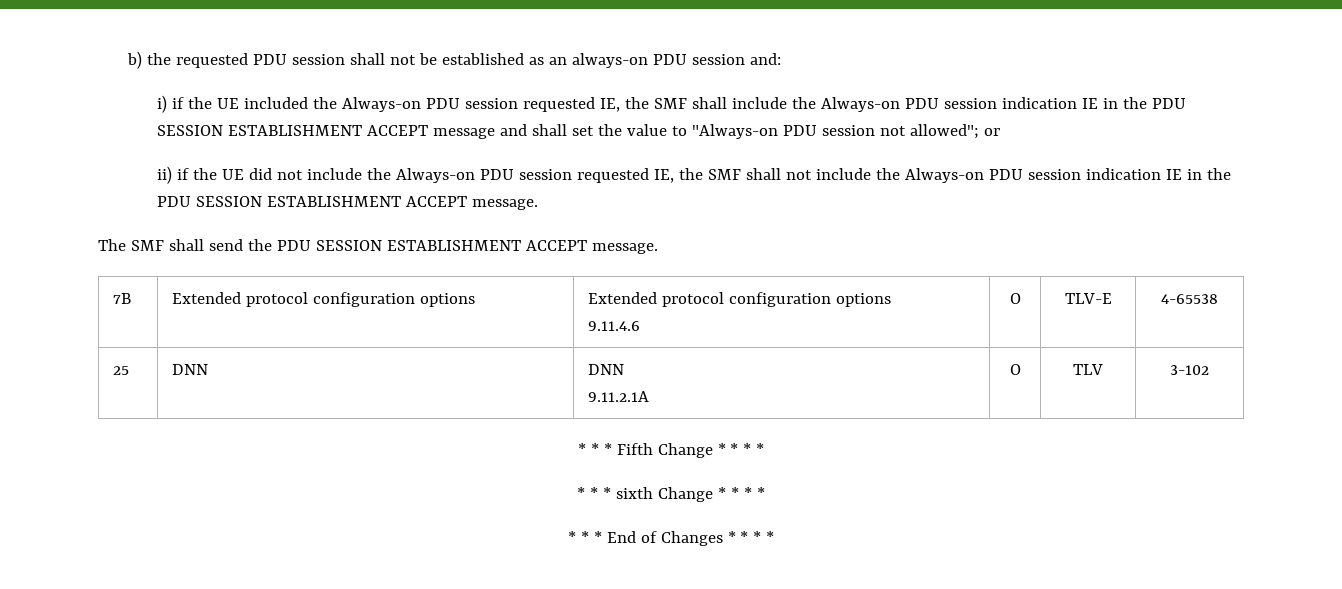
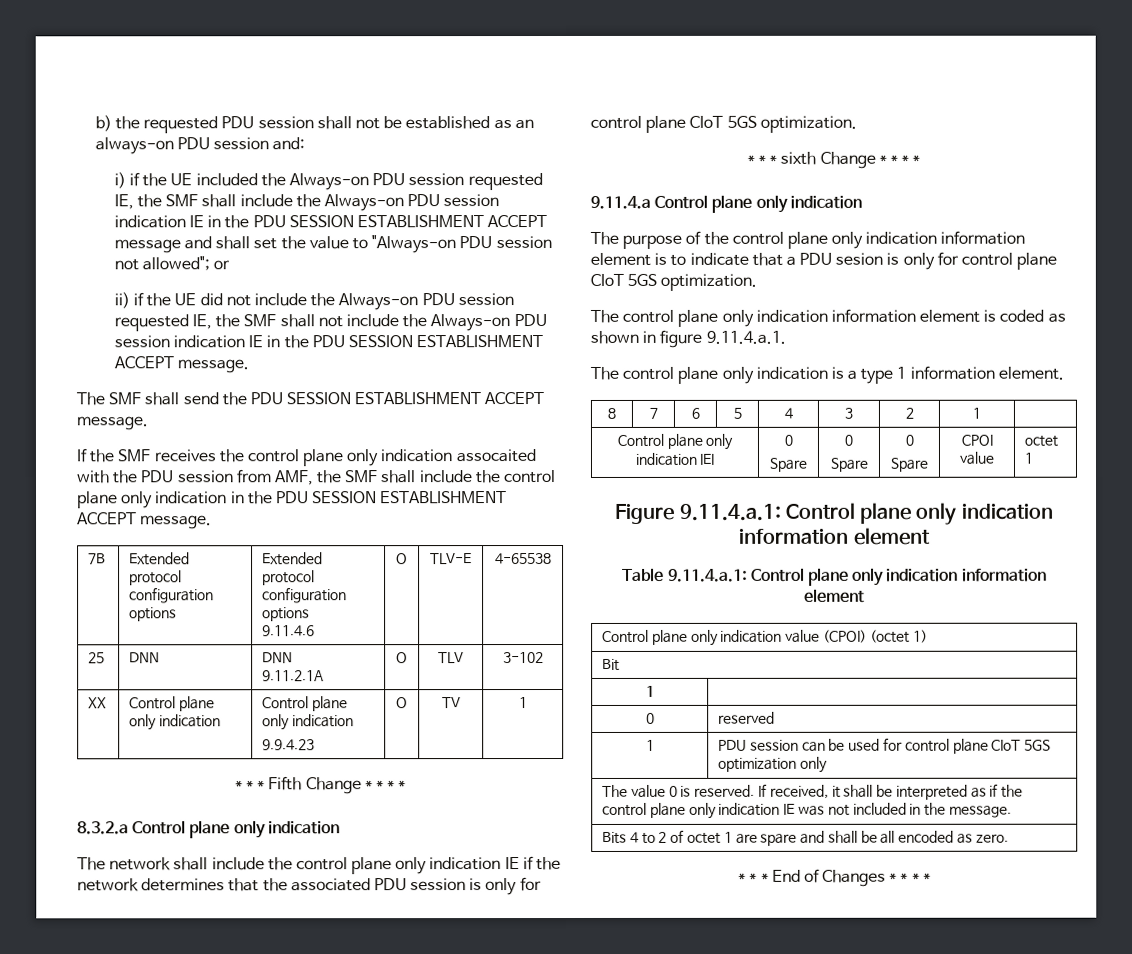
+ If the SMF receives the control plane only indication assocaited with the PDU session from AMF, the SMF shall include the control plane only indication in the PDU SESSION ESTABLISHMENT ACCEPT message.
+ XX | Control plane only indication | Control plane only indication
+ 9.9.4.23 | O | TV | 1
+ 8.3.2.a Control plane only indication
+ The network shall include the control plane only indication IE if the network determines that the associated PDU session is only for control plane CIoT 5GS optimization.
+ 9.11.4.a Control plane only indication
+ The purpose of the control plane only indication information element is to indicate that a PDU sesion is only for control plane CIoT 5GS optimization.
+ The control plane only indication information element is coded as shown in figure 9.11.4.a.1.
+ The control plane only indication is a type 1 information element.
+ 8 | 7 | 6 | 5 | 4 | 3 | 2 | 1 |
+ Control plane only indication IEI | 0
+ Spare | 0
+ Spare | 0
+ Spare | CPOI value | octet 1
+ Figure 9.11.4.a.1: Control plane only indication information element
+ Table 9.11.4.a.1: Control plane only indication information element
+ Control plane only indication value (CPOI) (octet 1)
+ Bit
+ 1 |
+ 0 | reserved
+ 1 | PDU session can be used for control plane CIoT 5GS optimization only
+ The value 0 is reserved. If received, it shall be interpreted as if the control plane only indication IE was not included in the message.
+ Bits 4 to 2 of octet 1 are spare and shall be all encoded as zero.

